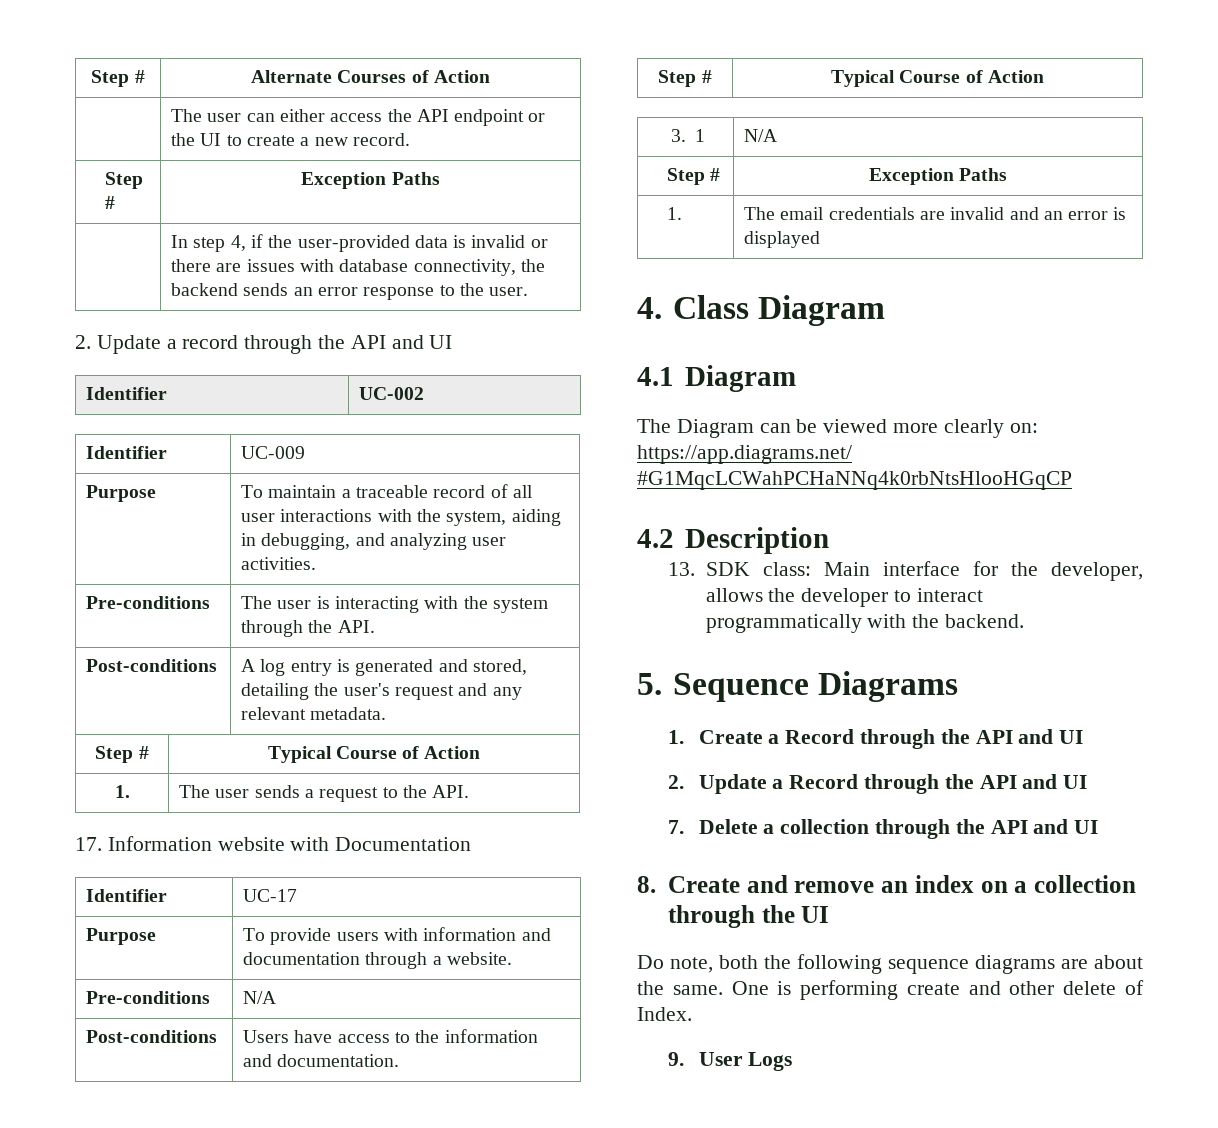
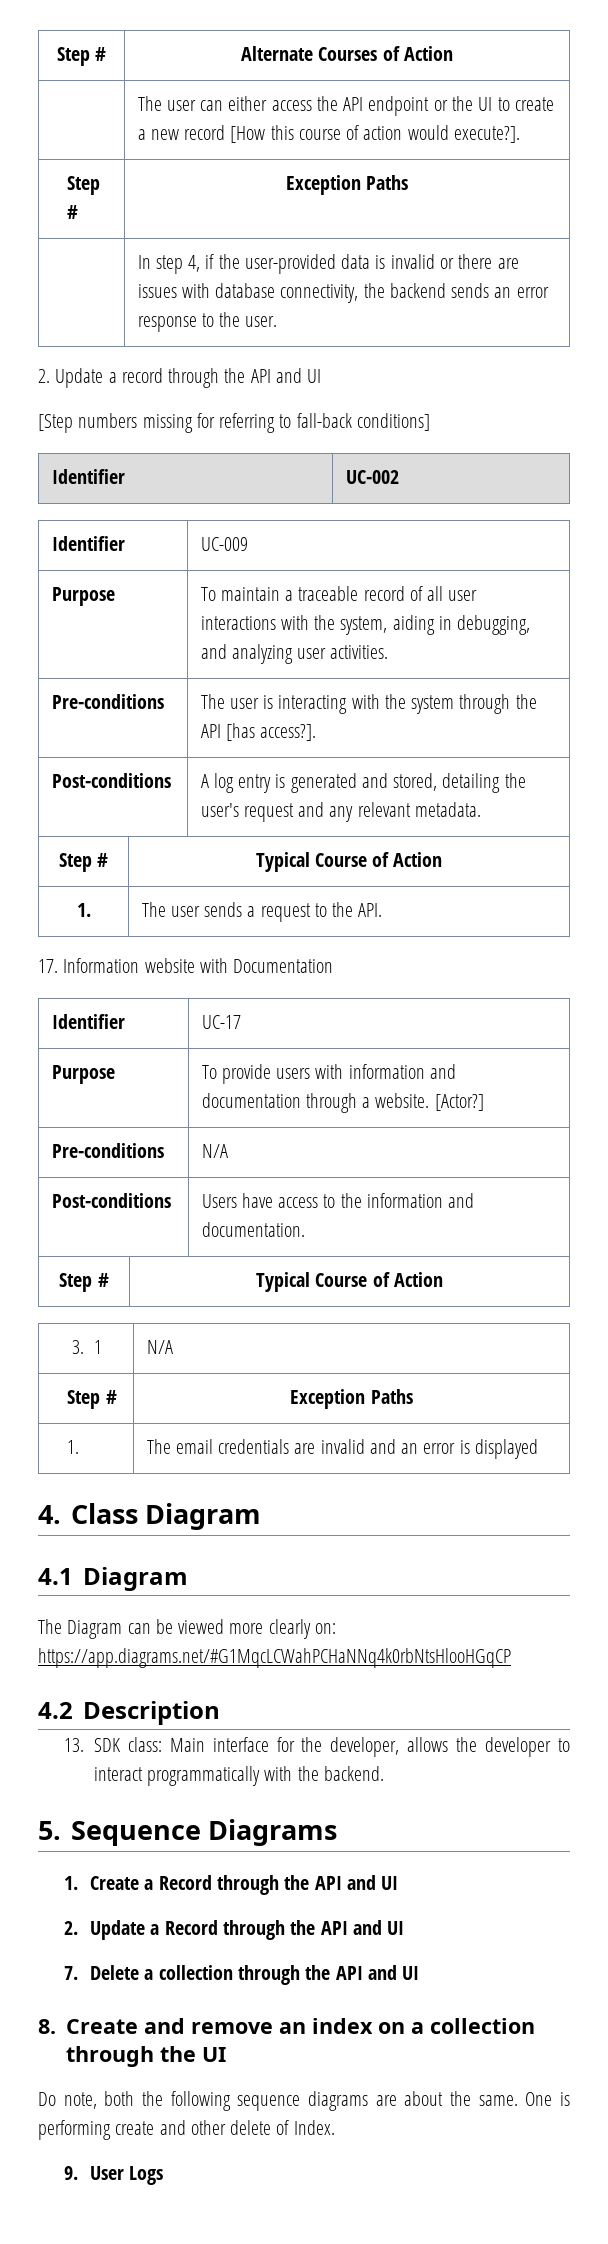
- | The user can either access the API endpoint or the UI to create a new record.
+ | The user can either access the API endpoint or the UI to create a new record [How this course of action would execute?].
+ [Step numbers missing for referring to fall-back conditions]
- Pre-conditions | The user is interacting with the system through the API.
+ Pre-conditions | The user is interacting with the system through the API [has access?].
- Purpose | To provide users with information and documentation through a website.
+ Purpose | To provide users with information and documentation through a website. [Actor?]

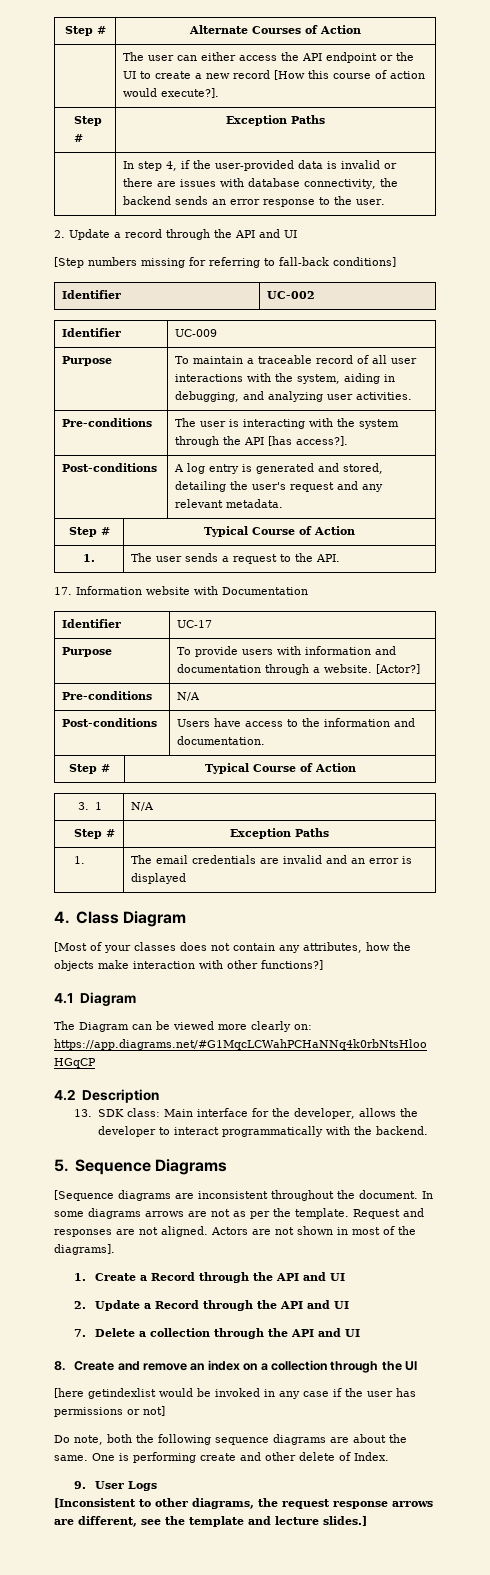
+ [Most of your classes does not contain any attributes, how the objects make interaction with other functions?]
+ [Sequence diagrams are inconsistent throughout the document. In some diagrams arrows are not as per the template. Request and responses are not aligned. Actors are not shown in most of the diagrams].
+ [here getindexlist would be invoked in any case if the user has permissions or not]
+ [Inconsistent to other diagrams, the request response arrows are different, see the template and lecture slides.]

